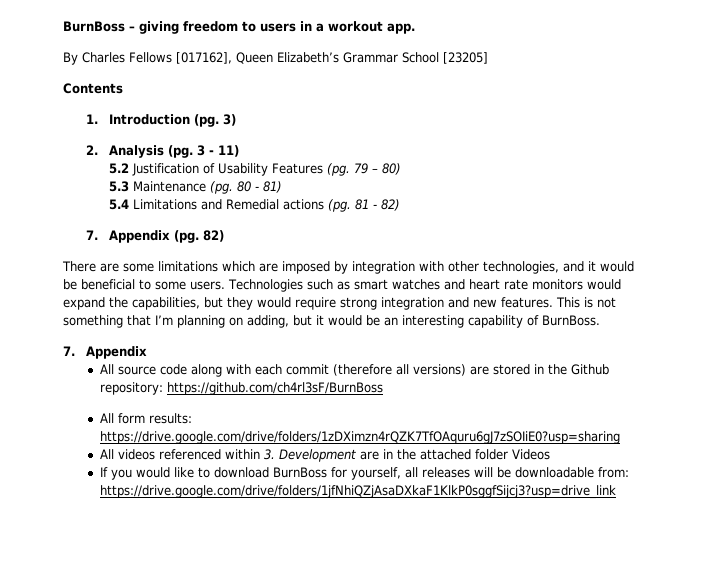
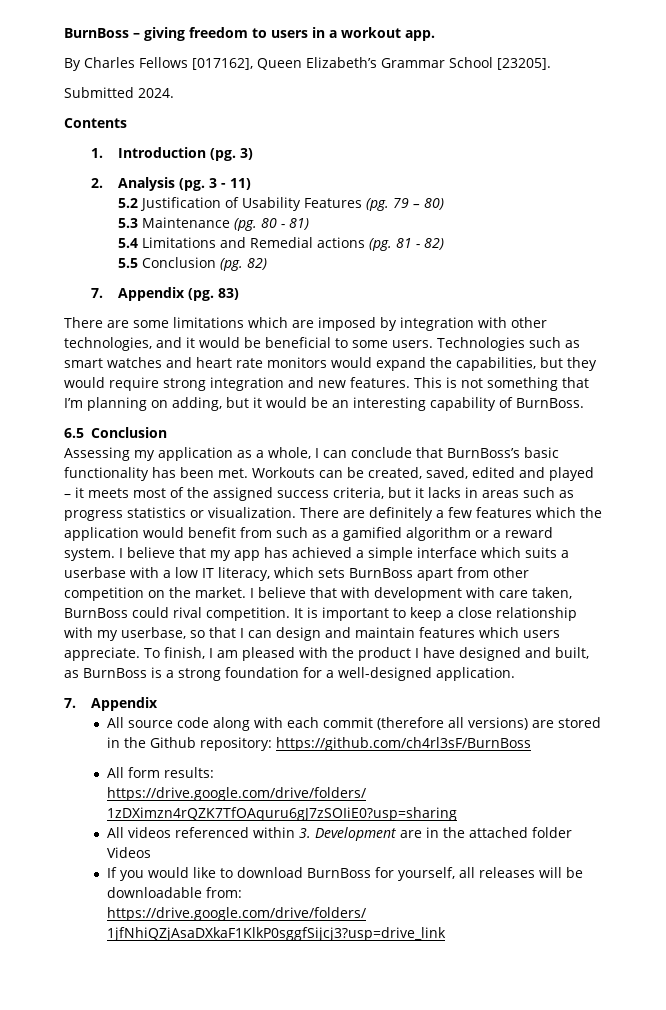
- By Charles Fellows [017162], Queen Elizabeth’s Grammar School [23205]
+ By Charles Fellows [017162], Queen Elizabeth’s Grammar School [23205].
+ Submitted 2024.
+ 5.5 Conclusion (pg. 82)
- 7. Appendix (pg. 82)
+ 7. Appendix (pg. 83)
+ 6.5 Conclusion
+ Assessing my application as a whole, I can conclude that BurnBoss’s basic functionality has been met. Workouts can be created, saved, edited and played – it meets most of the assigned success criteria, but it lacks in areas such as progress statistics or visualization. There are definitely a few features which the application would benefit from such as a gamified algorithm or a reward system. I believe that my app has achieved a simple interface which suits a userbase with a low IT literacy, which sets BurnBoss apart from other competition on the market. I believe that with development with care taken, BurnBoss could rival competition. It is important to keep a close relationship with my userbase, so that I can design and maintain features which users appreciate. To finish, I am pleased with the product I have designed and built, as BurnBoss is a strong foundation for a well-designed application.

